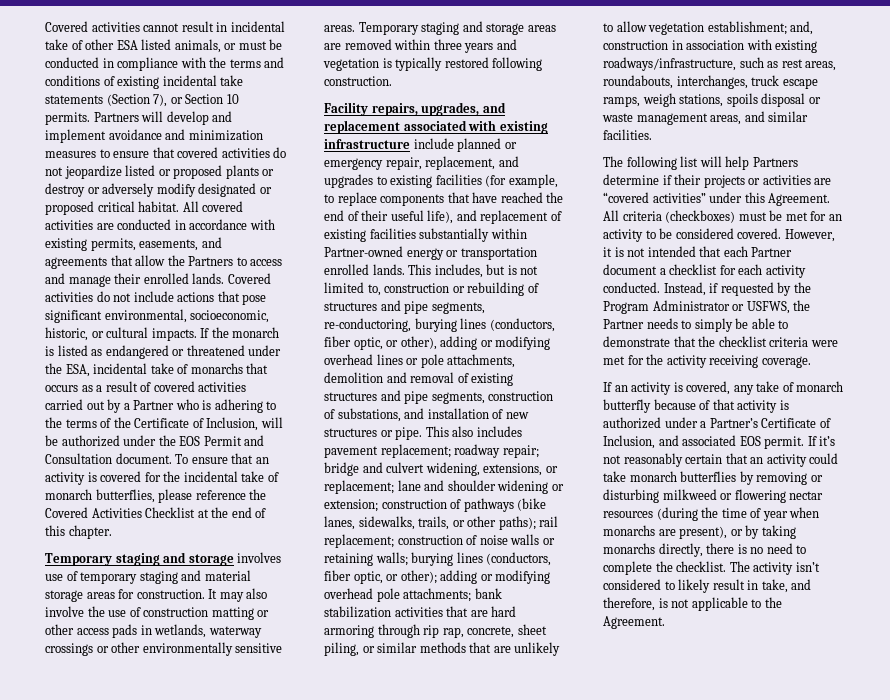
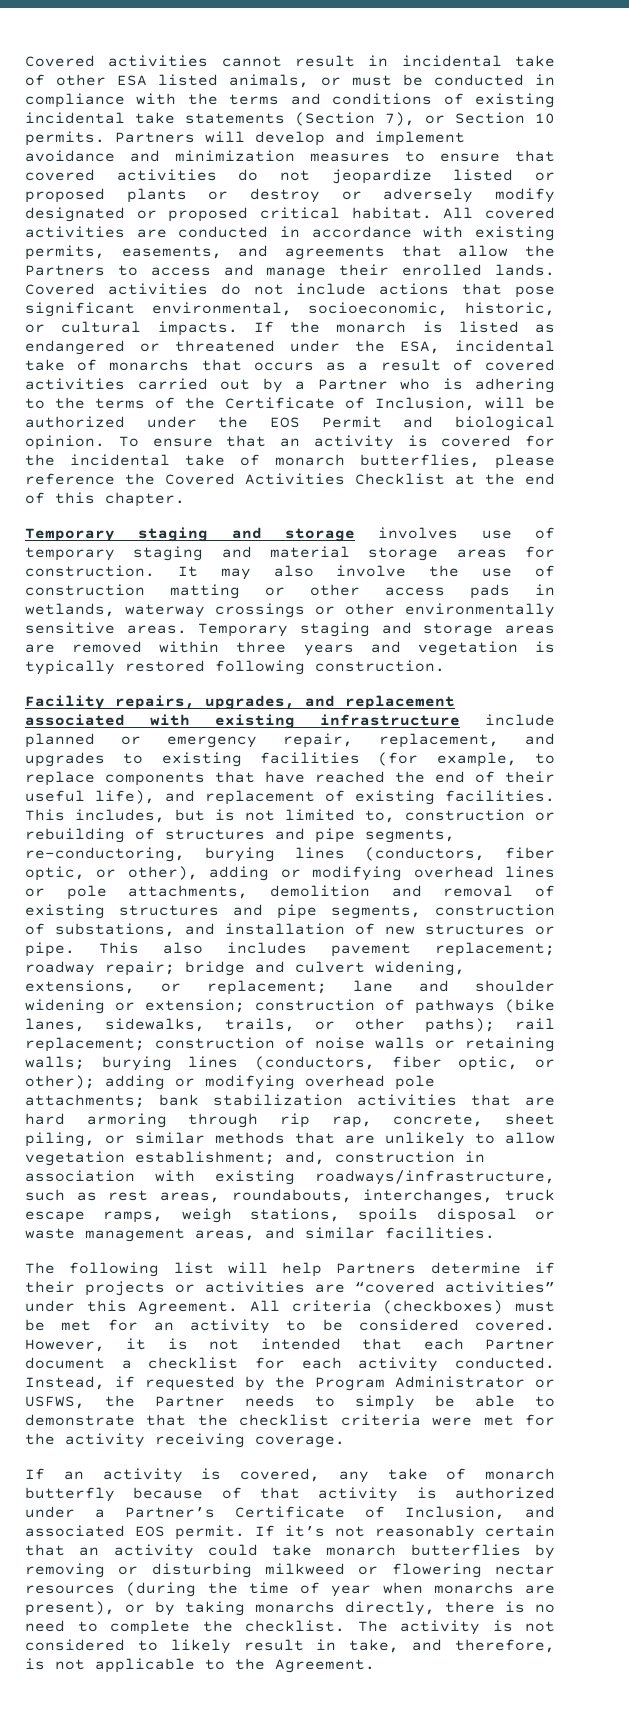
- If the monarch is listed as endangered or threatened under the ESA, incidental take of monarchs that occurs as a result of covered activities carried out by a Partner who is adhering to the terms of the Certificate of Inclusion, will be authorized under the EOS Permit and Consultation document.
+ If the monarch is listed as endangered or threatened under the ESA, incidental take of monarchs that occurs as a result of covered activities carried out by a Partner who is adhering to the terms of the Certificate of Inclusion, will be authorized under the EOS Permit and biological opinion.
- Facility repairs, upgrades, and replacement associated with existing infrastructure include planned or emergency repair, replacement, and upgrades to existing facilities (for example, to replace components that have reached the end of their useful life), and replacement of existing facilities substantially within Partner-owned energy or transportation enrolled lands.
+ Facility repairs, upgrades, and replacement associated with existing infrastructure include planned or emergency repair, replacement, and upgrades to existing facilities (for example, to replace components that have reached the end of their useful life), and replacement of existing facilities.
- The activity isn’t considered to likely result in take, and therefore, is not applicable to the Agreement.
+ The activity is not considered to likely result in take, and therefore, is not applicable to the Agreement.

